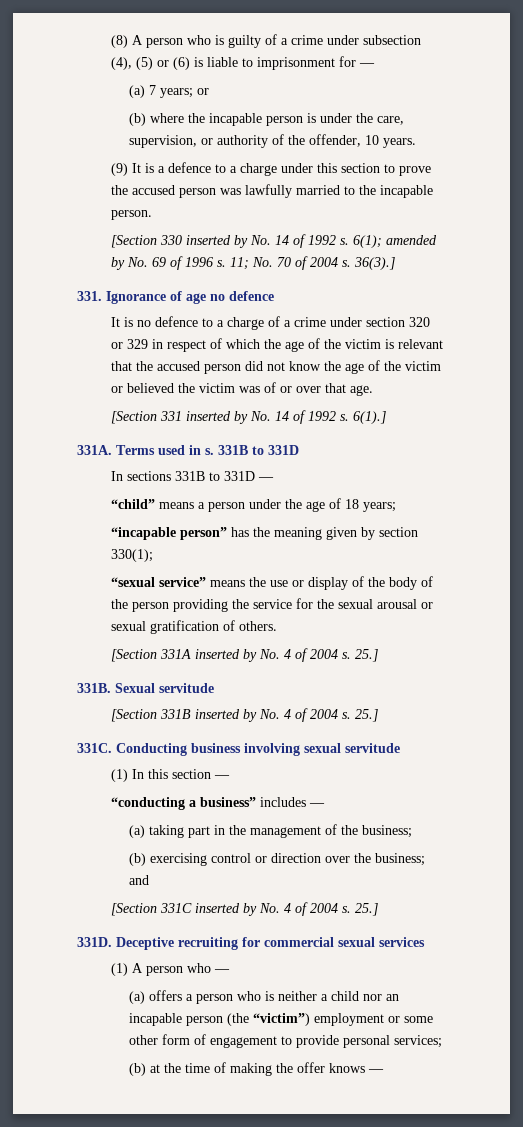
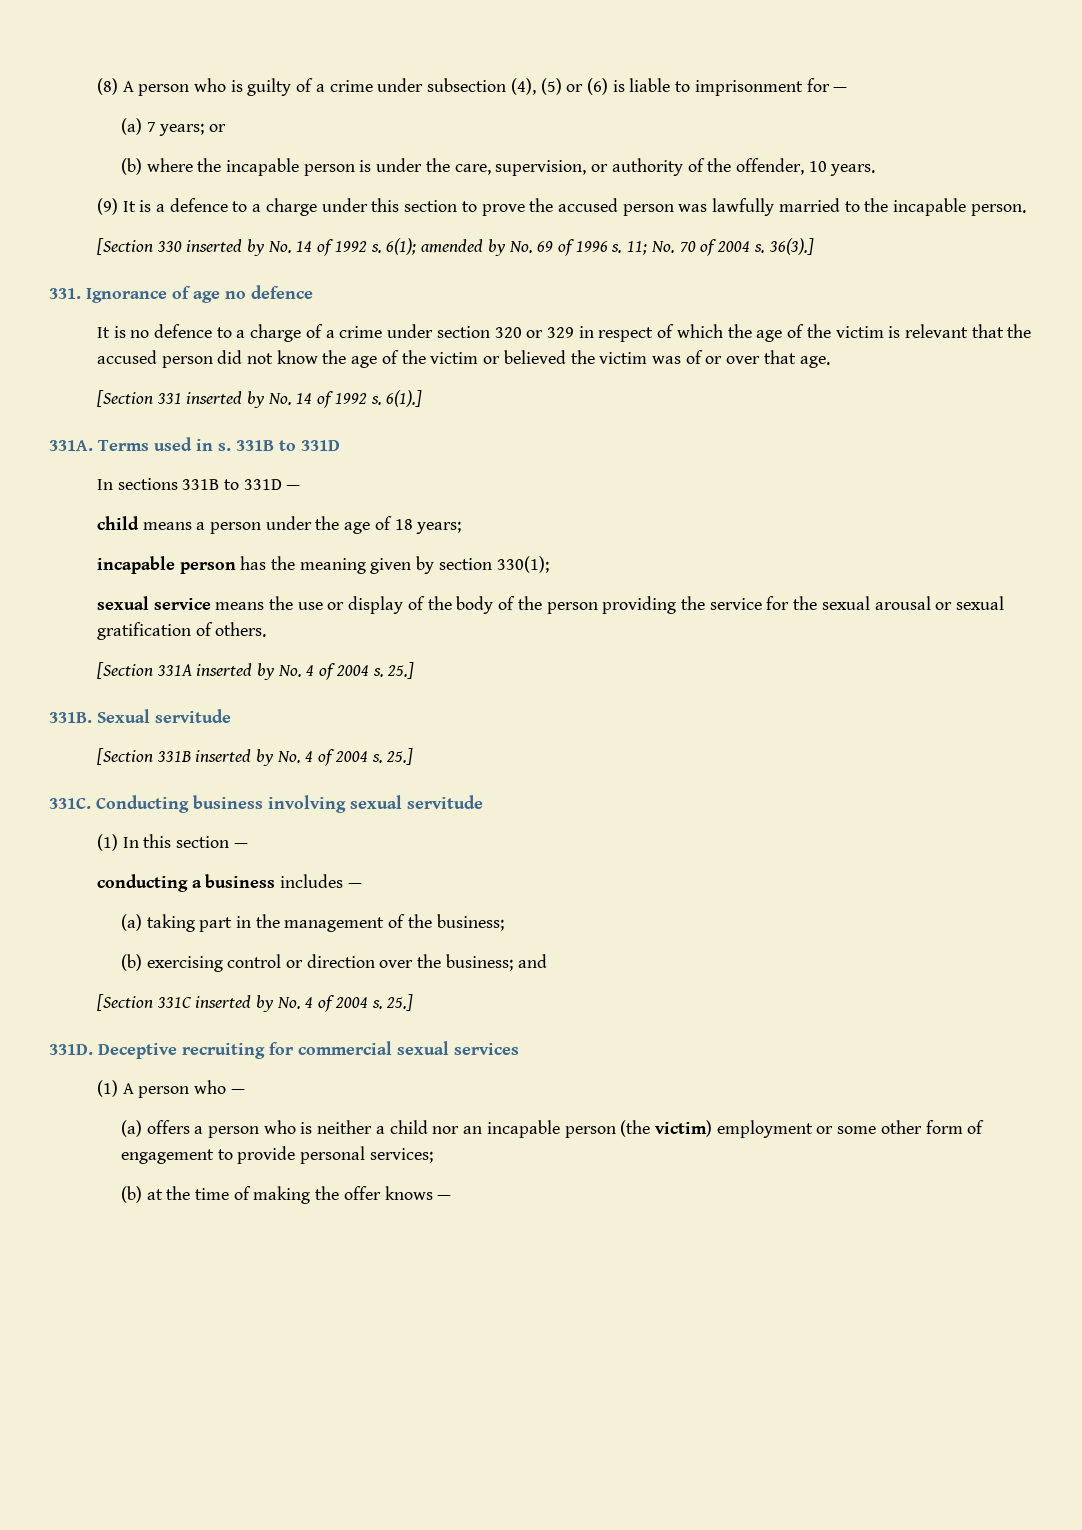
- “child” means a person under the age of 18 years;
+ child means a person under the age of 18 years;
- “incapable person” has the meaning given by section 330(1);
+ incapable person has the meaning given by section 330(1);
- “sexual service” means the use or display of the body of the person providing the service for the sexual arousal or sexual gratification of others.
+ sexual service means the use or display of the body of the person providing the service for the sexual arousal or sexual gratification of others.
- “conducting a business” includes —
+ conducting a business includes —
- (a) offers a person who is neither a child nor an incapable person (the “victim”) employment or some other form of engagement to provide personal services;
+ (a) offers a person who is neither a child nor an incapable person (the victim) employment or some other form of engagement to provide personal services;

